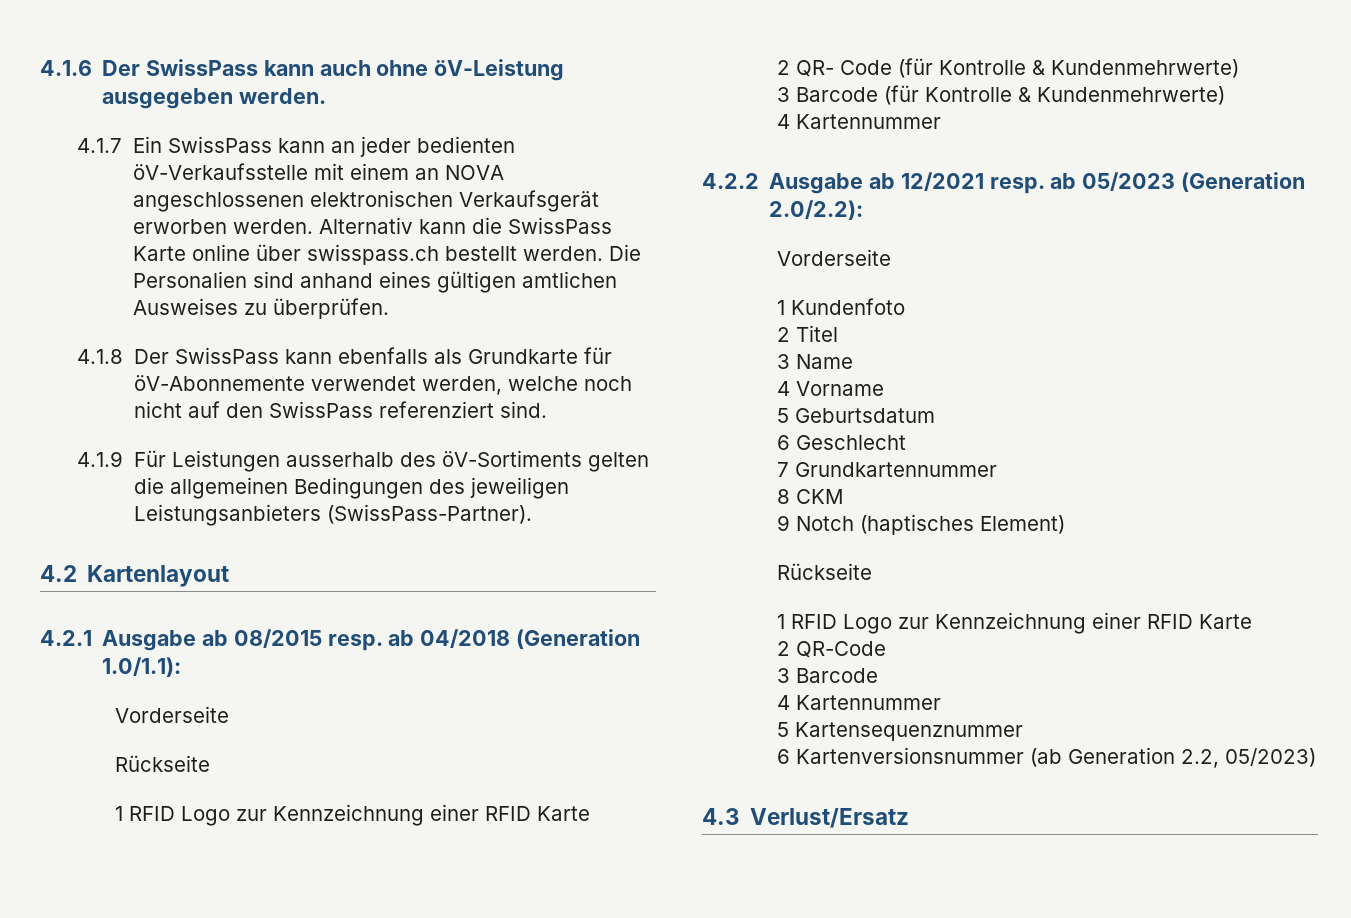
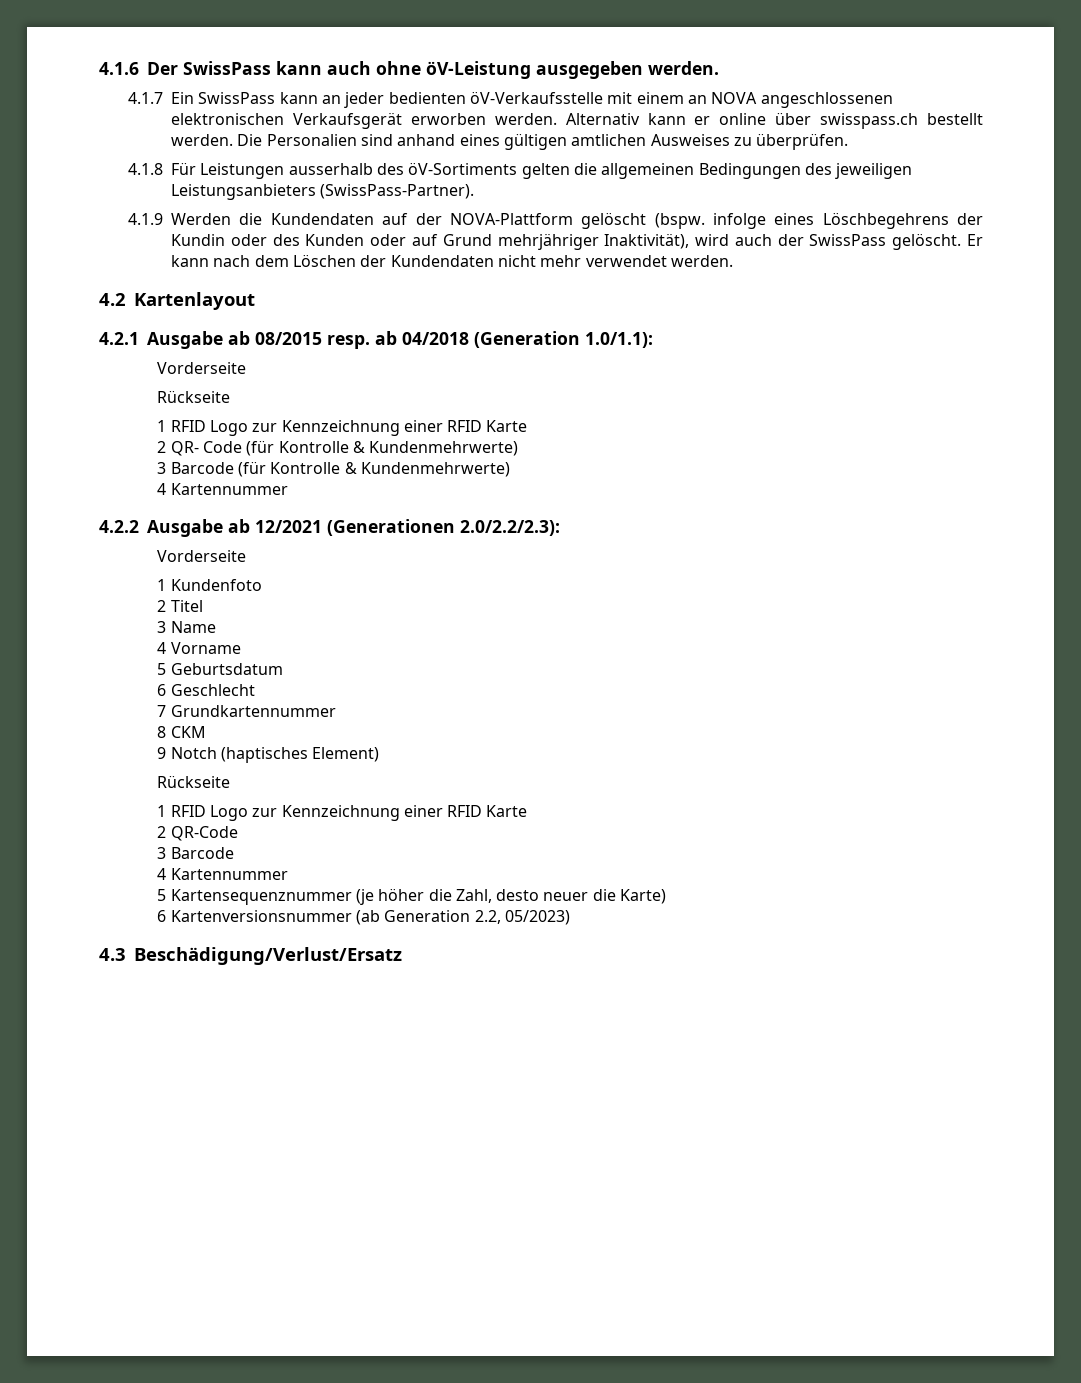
- Alternativ kann die SwissPass Karte online über swisspass.ch bestellt werden.
+ Alternativ kann er online über swisspass.ch bestellt werden.
- 4.1.8 Der SwissPass kann ebenfalls als Grundkarte für öV-Abonnemente verwendet werden, welche noch nicht auf den SwissPass referenziert sind.
- 4.1.9 Für Leistungen ausserhalb des öV-Sortiments gelten die allgemeinen Bedingungen des jeweiligen Leistungsanbieters (SwissPass-Partner).
+ 4.1.8 Für Leistungen ausserhalb des öV-Sortiments gelten die allgemeinen Bedingungen des jeweiligen Leistungsanbieters (SwissPass-Partner).
+ 4.1.9 Werden die Kundendaten auf der NOVA-Plattform gelöscht (bspw. infolge eines Löschbegehrens der Kundin oder des Kunden oder auf Grund mehrjähriger Inaktivität), wird auch der SwissPass gelöscht. Er kann nach dem Löschen der Kundendaten nicht mehr verwendet werden.
- 4.2.2 Ausgabe ab 12/2021 resp. ab 05/2023 (Generation 2.0/2.2):
+ 4.2.2 Ausgabe ab 12/2021 (Generationen 2.0/2.2/2.3):
- 5 Kartensequenznummer
+ 5 Kartensequenznummer (je höher die Zahl, desto neuer die Karte)
- 4.3 Verlust/Ersatz
+ 4.3 Beschädigung/Verlust/Ersatz

